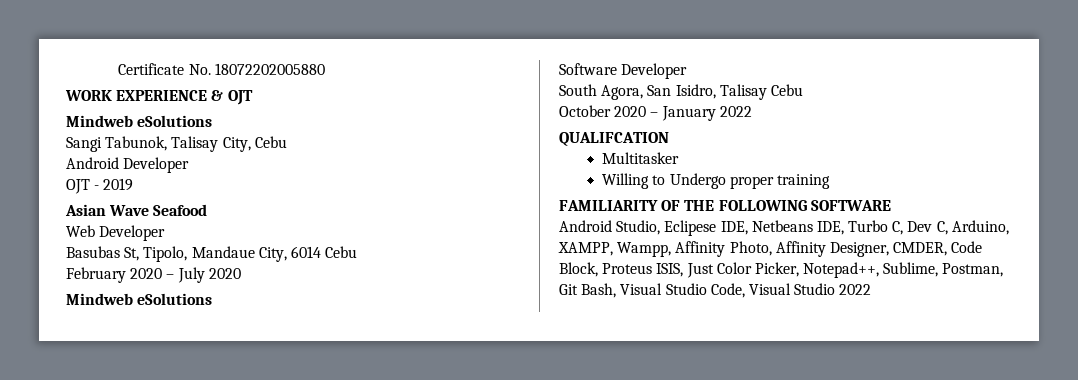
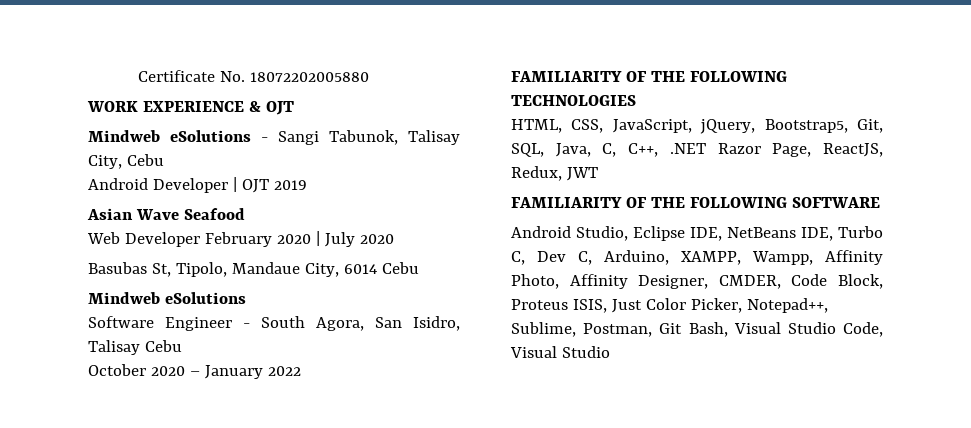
  WORK EXPERIENCE & OJT
- Mindweb eSolutions
- Sangi Tabunok, Talisay City, Cebu
+ Mindweb eSolutions - Sangi Tabunok, Talisay City, Cebu
- Android Developer
- OJT - 2019
+ Android Developer | OJT 2019
- Web Developer
+ Web Developer February 2020 | July 2020
- February 2020 – July 2020
- Software Developer
- South Agora, San Isidro, Talisay Cebu
+ Software Engineer - South Agora, San Isidro, Talisay Cebu
- QUALIFCATION
- Multitasker
- Willing to Undergo proper training
+ FAMILIARITY OF THE FOLLOWING TECHNOLOGIES
+ HTML, CSS, JavaScript, jQuery, Bootstrap5, Git, SQL, Java, C, C++, .NET Razor Page, ReactJS, Redux, JWT
- Android Studio, Eclipese IDE, Netbeans IDE, Turbo C, Dev C, Arduino, XAMPP, Wampp, Affinity Photo, Affinity Designer, CMDER, Code Block, Proteus ISIS, Just Color Picker, Notepad++, Sublime, Postman, Git Bash, Visual Studio Code, Visual Studio 2022
+ Android Studio, Eclipse IDE, NetBeans IDE, Turbo C, Dev C, Arduino, XAMPP, Wampp, Affinity Photo, Affinity Designer, CMDER, Code Block, Proteus ISIS, Just Color Picker, Notepad++, Sublime, Postman, Git Bash, Visual Studio Code, Visual Studio

